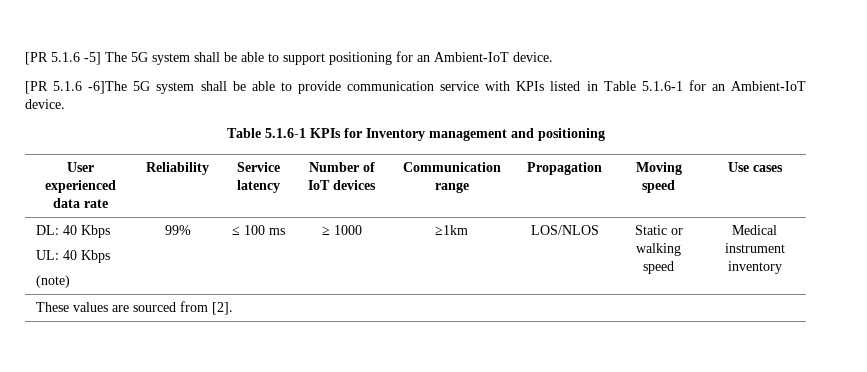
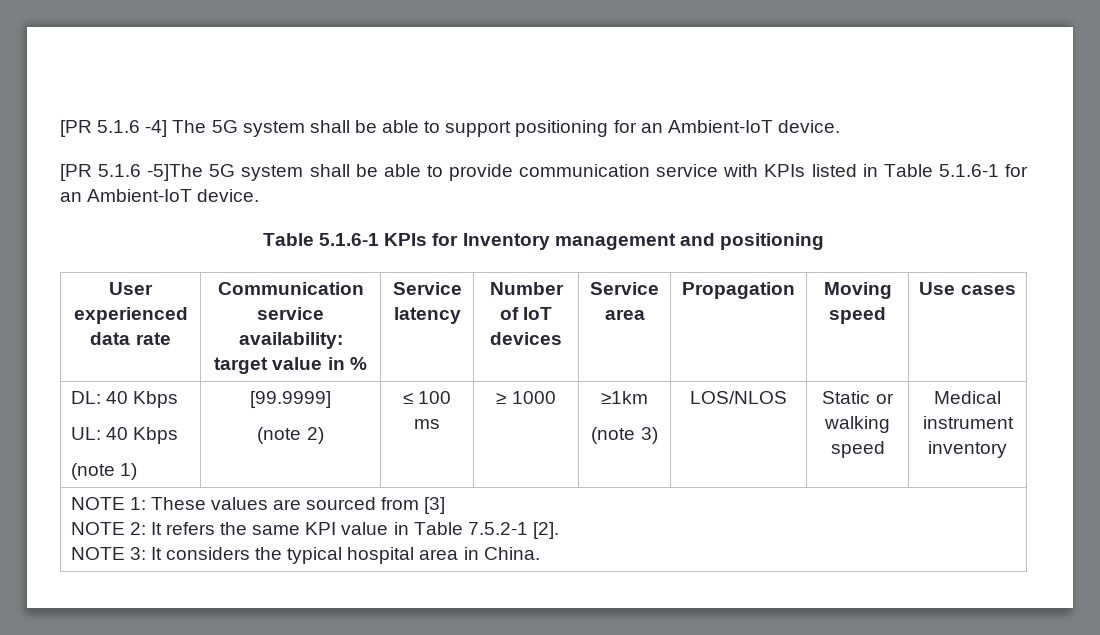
- [PR 5.1.6 -5] The 5G system shall be able to support positioning for an Ambient-IoT device.
+ [PR 5.1.6 -4] The 5G system shall be able to support positioning for an Ambient-IoT device.
- [PR 5.1.6 -6]The 5G system shall be able to provide communication service with KPIs listed in Table 5.1.6-1 for an Ambient-IoT device.
+ [PR 5.1.6 -5]The 5G system shall be able to provide communication service with KPIs listed in Table 5.1.6-1 for an Ambient-IoT device.
- User experienced data rate | Reliability | Service latency | Number of IoT devices | Communication range | Propagation | Moving speed | Use cases
+ User experienced data rate | Communication service availability: target value in % | Service latency | Number of IoT devices | Service area | Propagation | Moving speed | Use cases
  DL: 40 Kbps
  UL: 40 Kbps
- (note) | 99% | ≤ 100 ms | ≥ 1000 | ≥1km | LOS/NLOS | Static or walking speed | Medical instrument inventory
+ (note 1) | [99.9999]
+ (note 2) | ≤ 100 ms | ≥ 1000 | ≥1km
+ (note 3) | LOS/NLOS | Static or walking speed | Medical instrument inventory
- These values are sourced from [2].
+ NOTE 1: These values are sourced from [3]
+ NOTE 2: It refers the same KPI value in Table 7.5.2-1 [2].
+ NOTE 3: It considers the typical hospital area in China.

